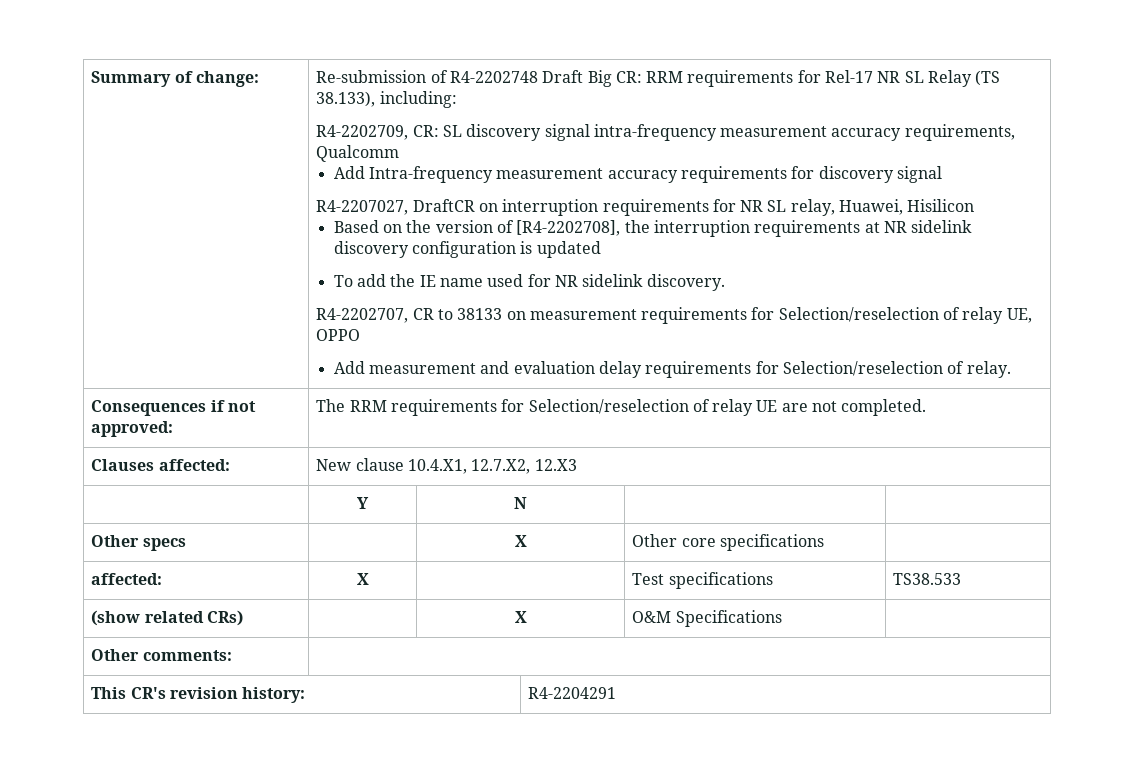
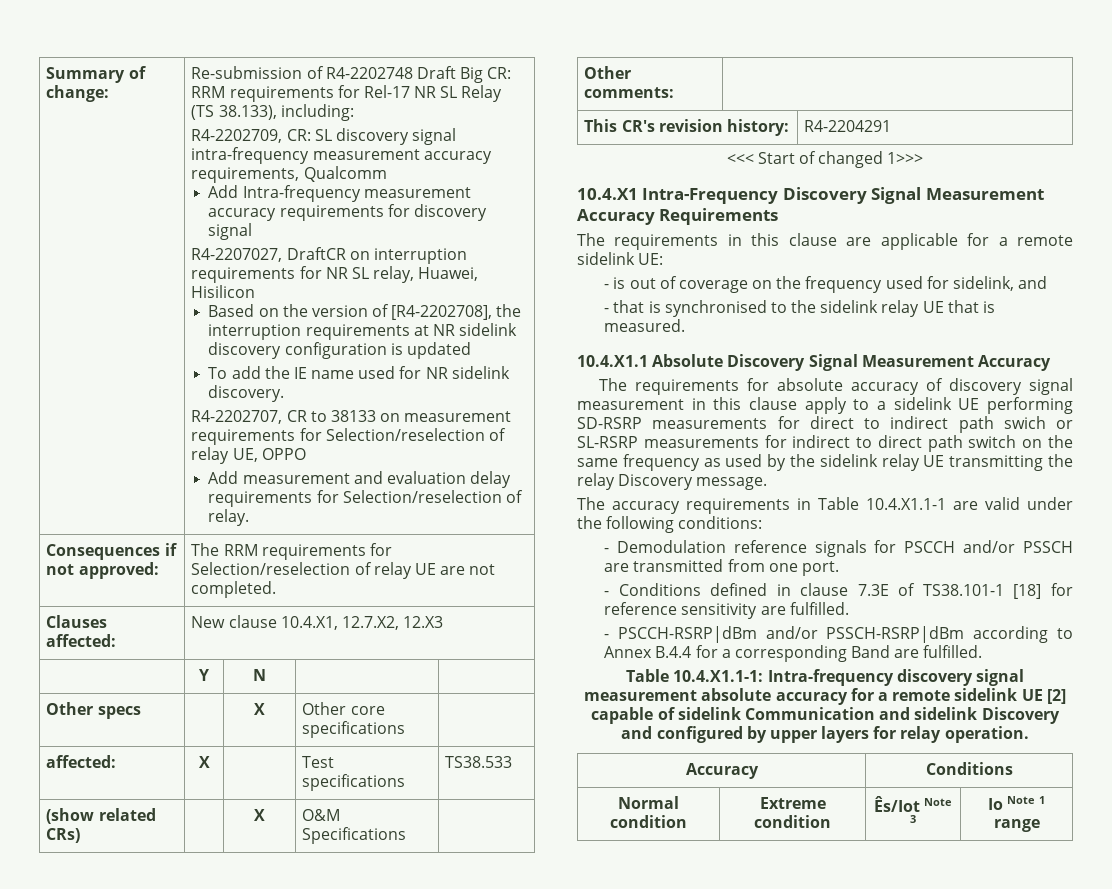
+ <<< Start of changed 1>>>
+ 10.4.X1 Intra-Frequency Discovery Signal Measurement Accuracy Requirements
+ The requirements in this clause are applicable for a remote sidelink UE:
+ - is out of coverage on the frequency used for sidelink, and
+ - that is synchronised to the sidelink relay UE that is measured.
+ 10.4.X1.1 Absolute Discovery Signal Measurement Accuracy
+ The requirements for absolute accuracy of discovery signal measurement in this clause apply to a sidelink UE performing SD-RSRP measurements for direct to indirect path swich or SL-RSRP measurements for indirect to direct path switch on the same frequency as used by the sidelink relay UE transmitting the relay Discovery message.
+ The accuracy requirements in Table 10.4.X1.1-1 are valid under the following conditions:
+ - Demodulation reference signals for PSCCH and/or PSSCH are transmitted from one port.
+ - Conditions defined in clause 7.3E of TS38.101-1 [18] for reference sensitivity are fulfilled.
+ - PSCCH-RSRP|dBm and/or PSSCH-RSRP|dBm according to Annex B.4.4 for a corresponding Band are fulfilled.
+ Table 10.4.X1.1-1: Intra-frequency discovery signal measurement absolute accuracy for a remote sidelink UE [2] capable of sidelink Communication and sidelink Discovery and configured by upper layers for relay operation.
+ Accuracy | Conditions
+ Normal condition | Extreme condition | Ês/Iot Note 3 | Io Note 1 range

